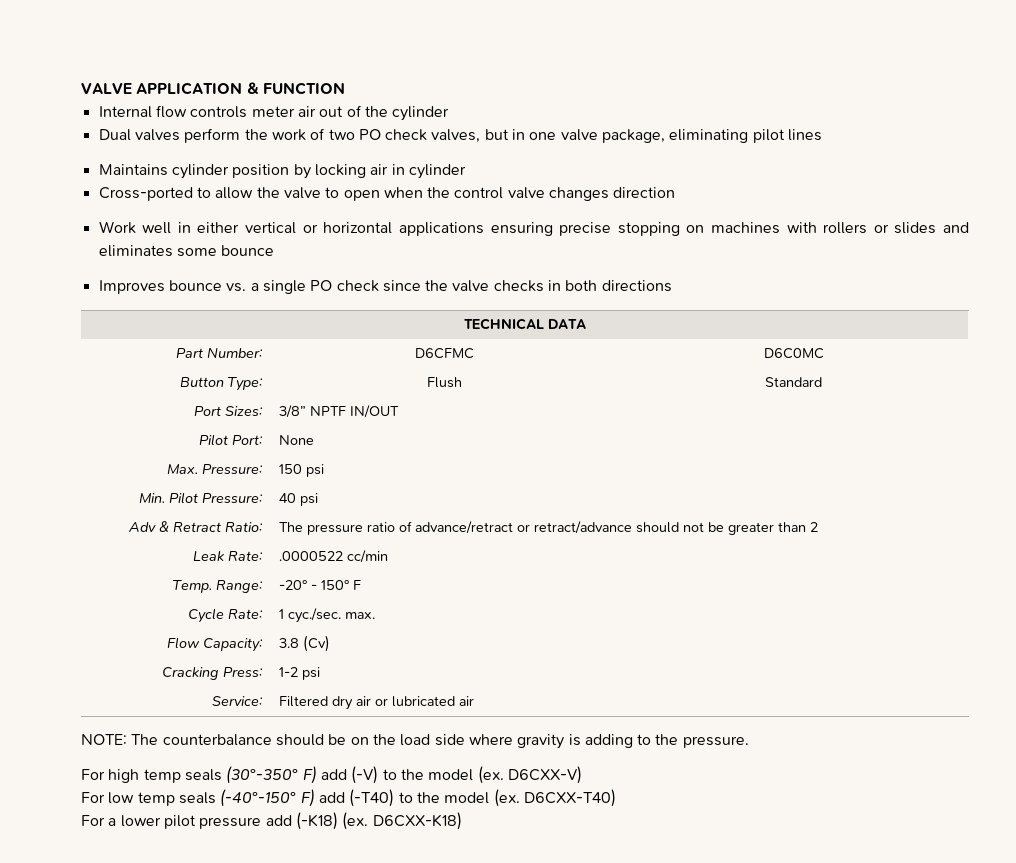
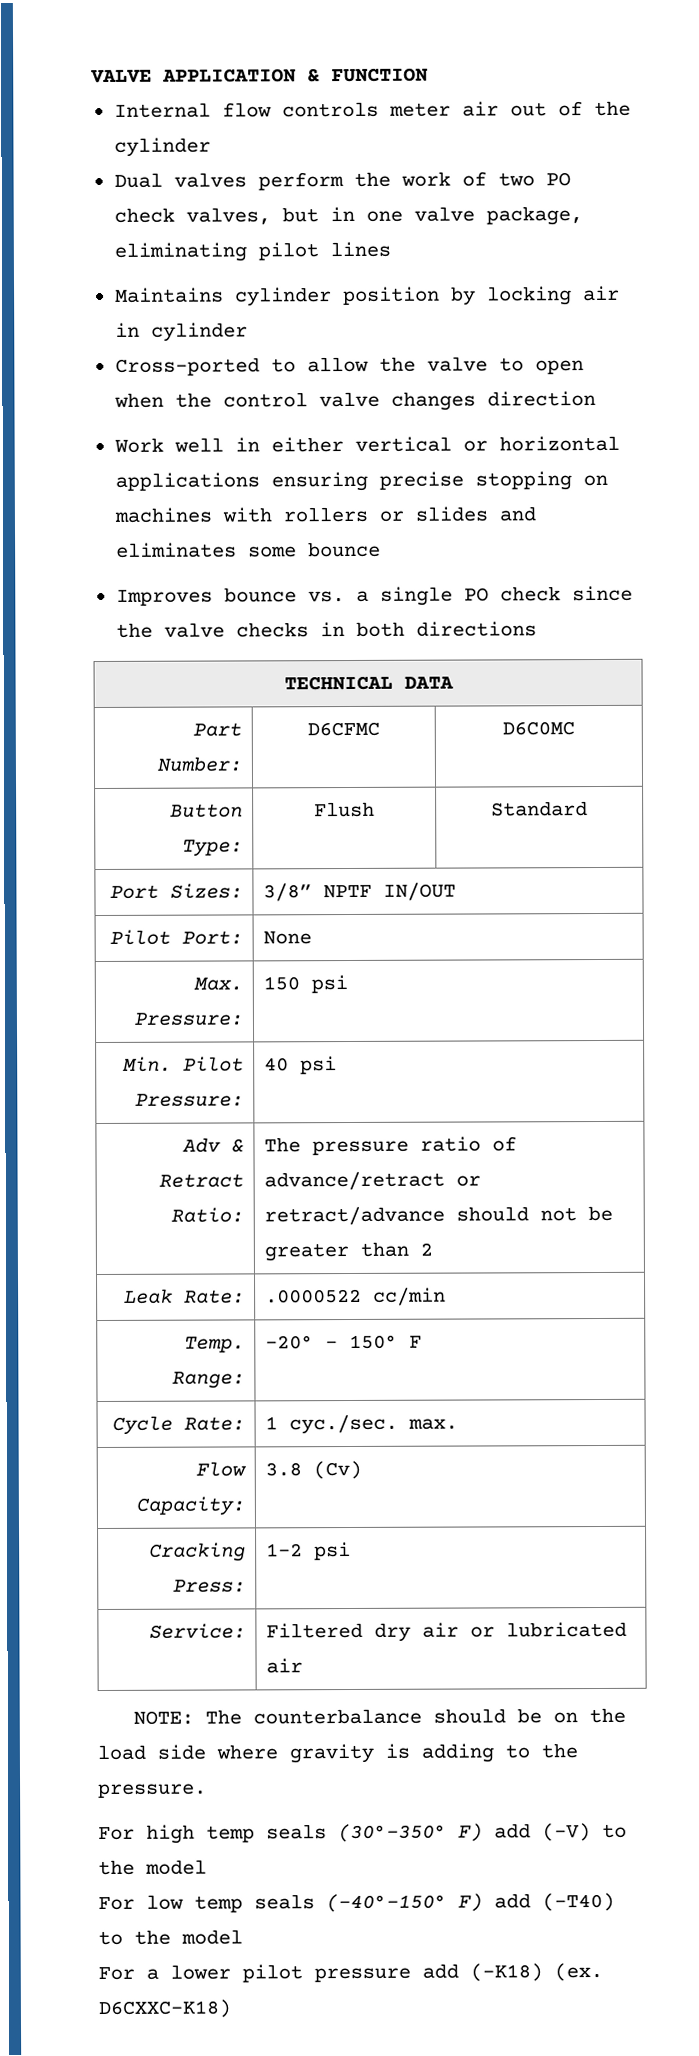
- For high temp seals (30°-350° F) add (-V) to the model (ex. D6CXX-V)
+ For high temp seals (30°-350° F) add (-V) to the model
- For low temp seals (-40°-150° F) add (-T40) to the model (ex. D6CXX-T40)
+ For low temp seals (-40°-150° F) add (-T40) to the model
- D6CXX-K18)
+ D6CXXC-K18)

